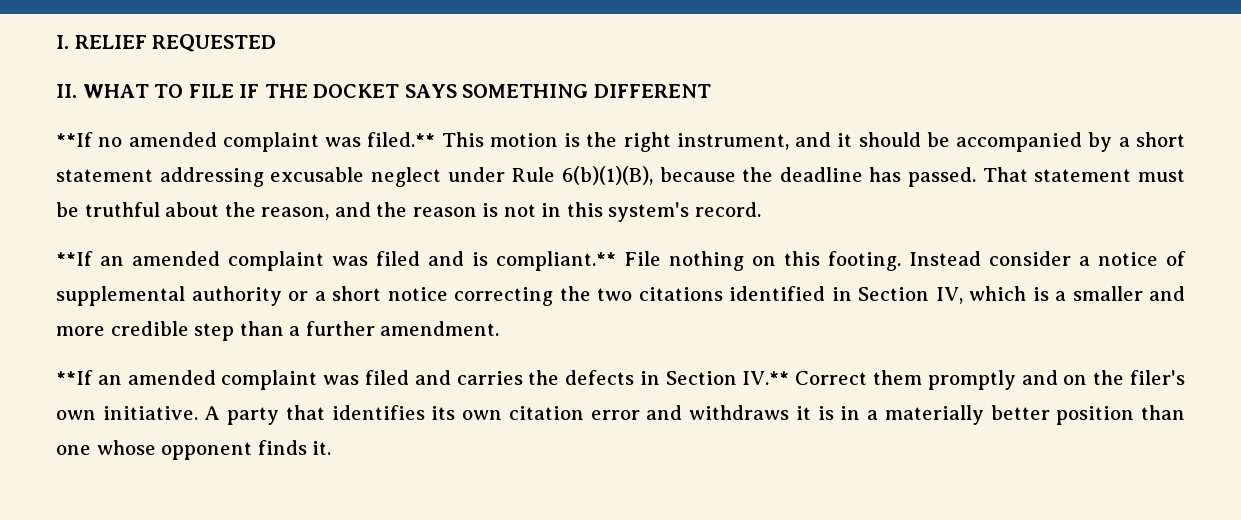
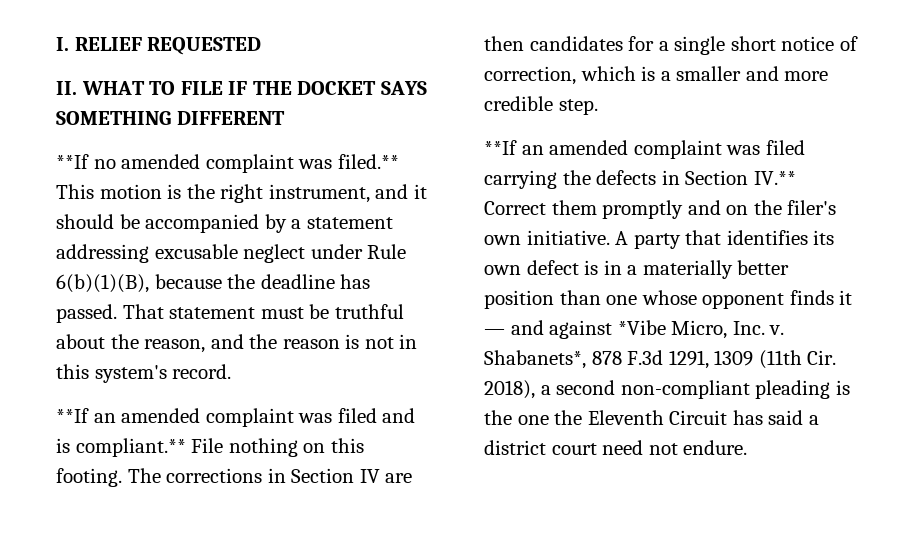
- **If no amended complaint was filed.** This motion is the right instrument, and it should be accompanied by a short statement addressing excusable neglect under Rule 6(b)(1)(B), because the deadline has passed.
+ **If no amended complaint was filed.** This motion is the right instrument, and it should be accompanied by a statement addressing excusable neglect under Rule 6(b)(1)(B), because the deadline has passed.
- Instead consider a notice of supplemental authority or a short notice correcting the two citations identified in Section IV, which is a smaller and more credible step than a further amendment.
- **If an amended complaint was filed and carries the defects in Section IV.** Correct them promptly and on the filer's own initiative.
+ The corrections in Section IV are then candidates for a single short notice of correction, which is a smaller and more credible step.
+ **If an amended complaint was filed carrying the defects in Section IV.** Correct them promptly and on the filer's own initiative.
- A party that identifies its own citation error and withdraws it is in a materially better position than one whose opponent finds it.
+ A party that identifies its own defect is in a materially better position than one whose opponent finds it — and against *Vibe Micro, Inc. v. Shabanets*, 878 F.3d 1291, 1309 (11th Cir. 2018), a second non-compliant pleading is the one the Eleventh Circuit has said a district court need not endure.

